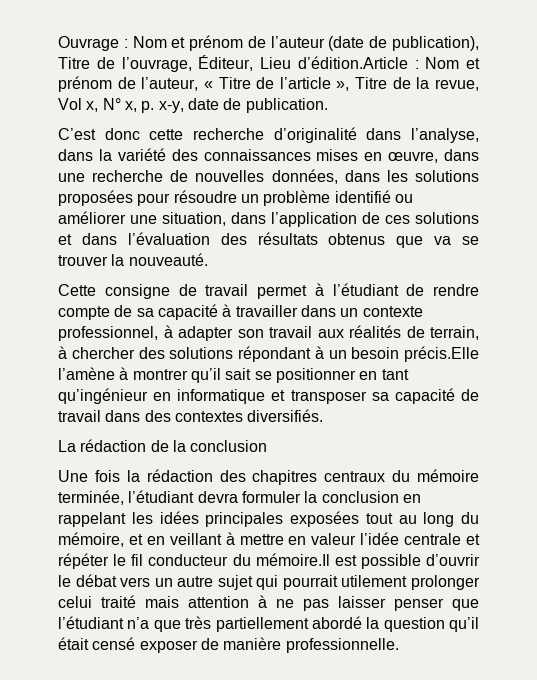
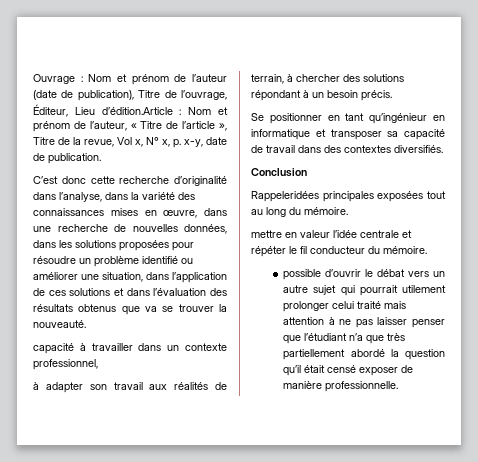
- Cette consigne de travail permet à l’étudiant de rendre compte de sa capacité à travailler dans un contexte professionnel, à adapter son travail aux réalités de terrain, à chercher des solutions répondant à un besoin précis.Elle l’amène à montrer qu’il sait se positionner en tant qu’ingénieur en informatique et transposer sa capacité de travail dans des contextes diversifiés.
+ capacité à travailler dans un contexte professionnel,
+ à adapter son travail aux réalités de terrain, à chercher des solutions répondant à un besoin précis.
+ Se positionner en tant qu’ingénieur en informatique et transposer sa capacité de travail dans des contextes diversifiés.
- La rédaction de la conclusion
- Une fois la rédaction des chapitres centraux du mémoire terminée, l’étudiant devra formuler la conclusion en rappelant les idées principales exposées tout au long du mémoire, et en veillant à mettre en valeur l’idée centrale et répéter le fil conducteur du mémoire.Il est possible d’ouvrir le débat vers un autre sujet qui pourrait utilement prolonger celui traité mais attention à ne pas laisser penser que l’étudiant n’a que très partiellement abordé la question qu’il était censé exposer de manière professionnelle.
+ Conclusion
+ Rappeleridées principales exposées tout au long du mémoire.
+ mettre en valeur l’idée centrale et répéter le fil conducteur du mémoire.
+ possible d’ouvrir le débat vers un autre sujet qui pourrait utilement prolonger celui traité mais attention à ne pas laisser penser que l’étudiant n’a que très partiellement abordé la question qu’il était censé exposer de manière professionnelle.

